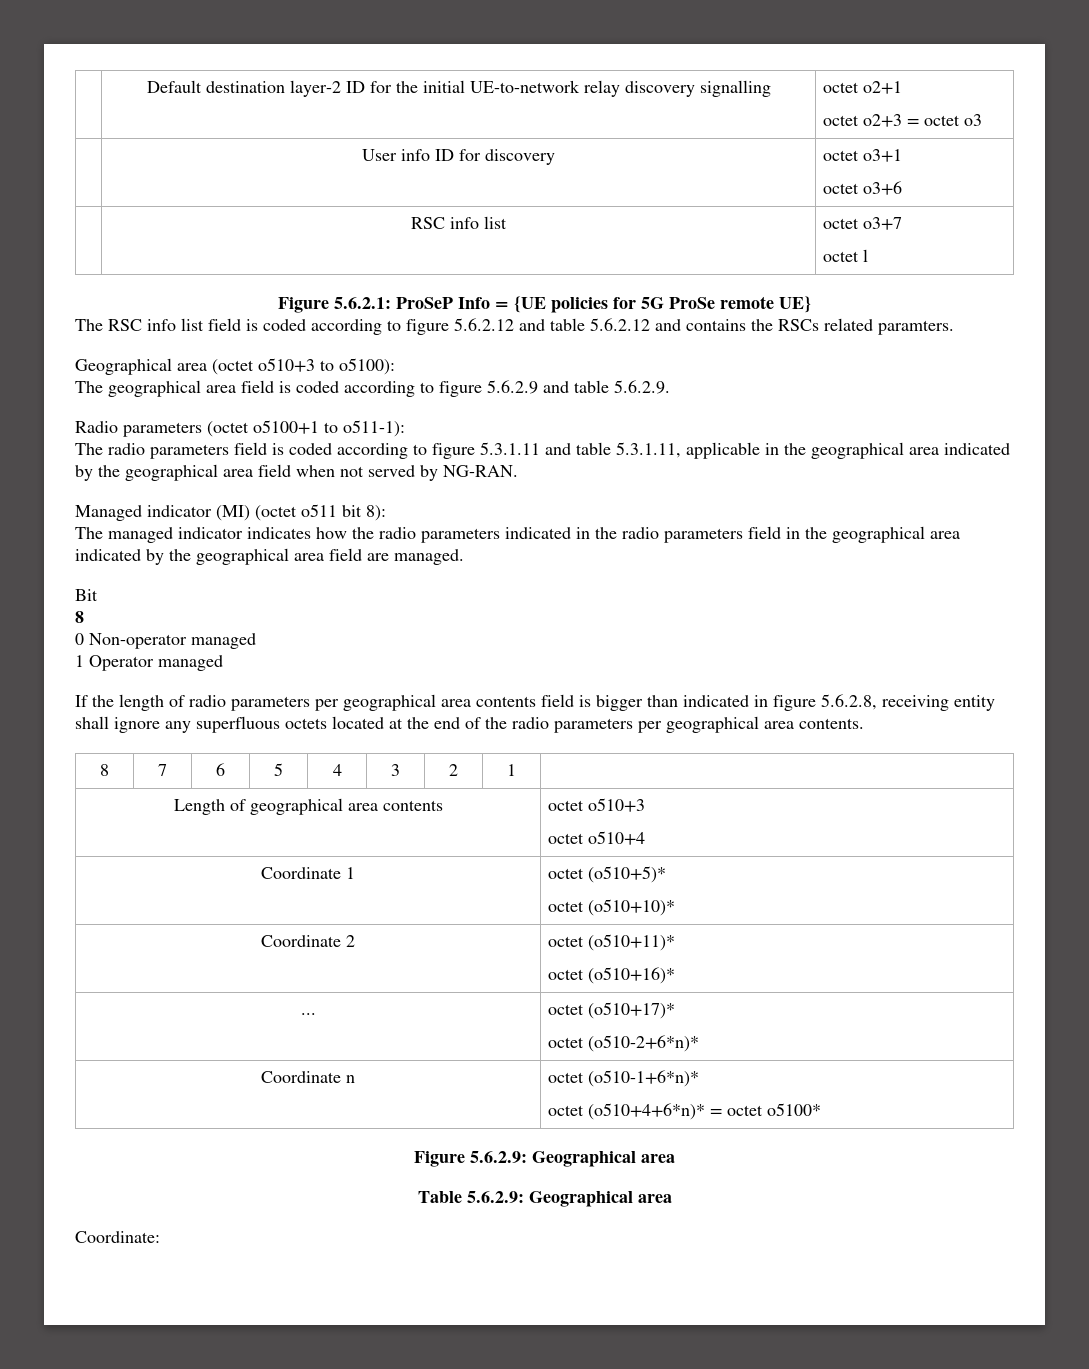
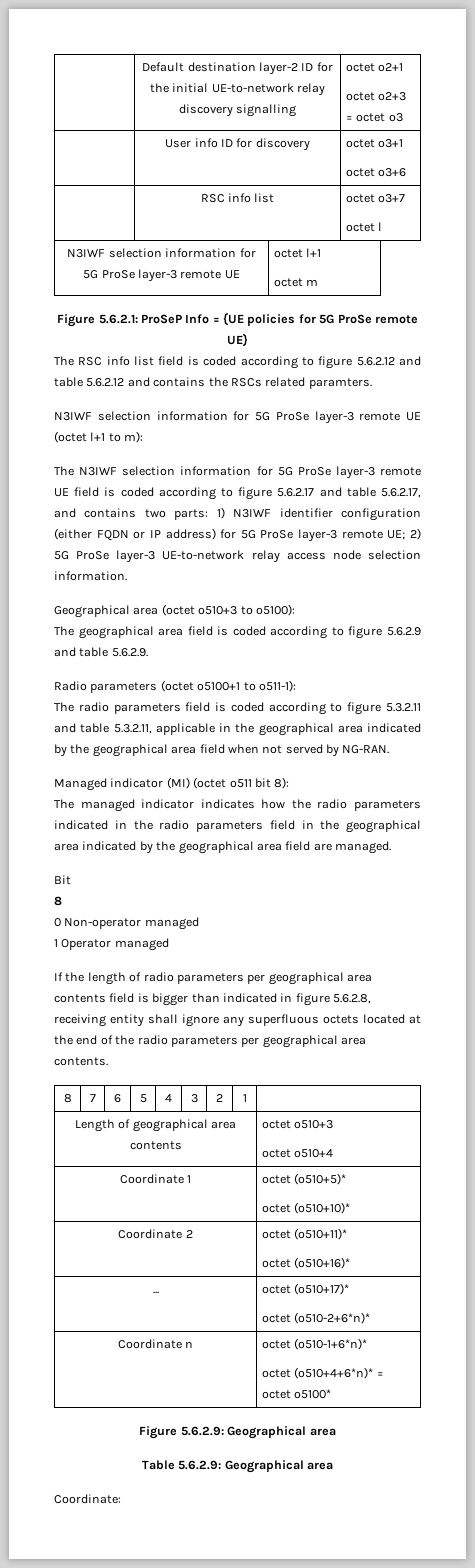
+ N3IWF selection information for 5G ProSe layer-3 remote UE | octet l+1
+ octet m
+ N3IWF selection information for 5G ProSe layer-3 remote UE (octet l+1 to m):
+ The N3IWF selection information for 5G ProSe layer-3 remote UE field is coded according to figure 5.6.2.17 and table 5.6.2.17, and contains two parts: 1) N3IWF identifier configuration (either FQDN or IP address) for 5G ProSe layer-3 remote UE; 2) 5G ProSe layer-3 UE-to-network relay access node selection information.
- The radio parameters field is coded according to figure 5.3.1.11 and table 5.3.1.11, applicable in the geographical area indicated by the geographical area field when not served by NG-RAN.
+ The radio parameters field is coded according to figure 5.3.2.11 and table 5.3.2.11, applicable in the geographical area indicated by the geographical area field when not served by NG-RAN.

